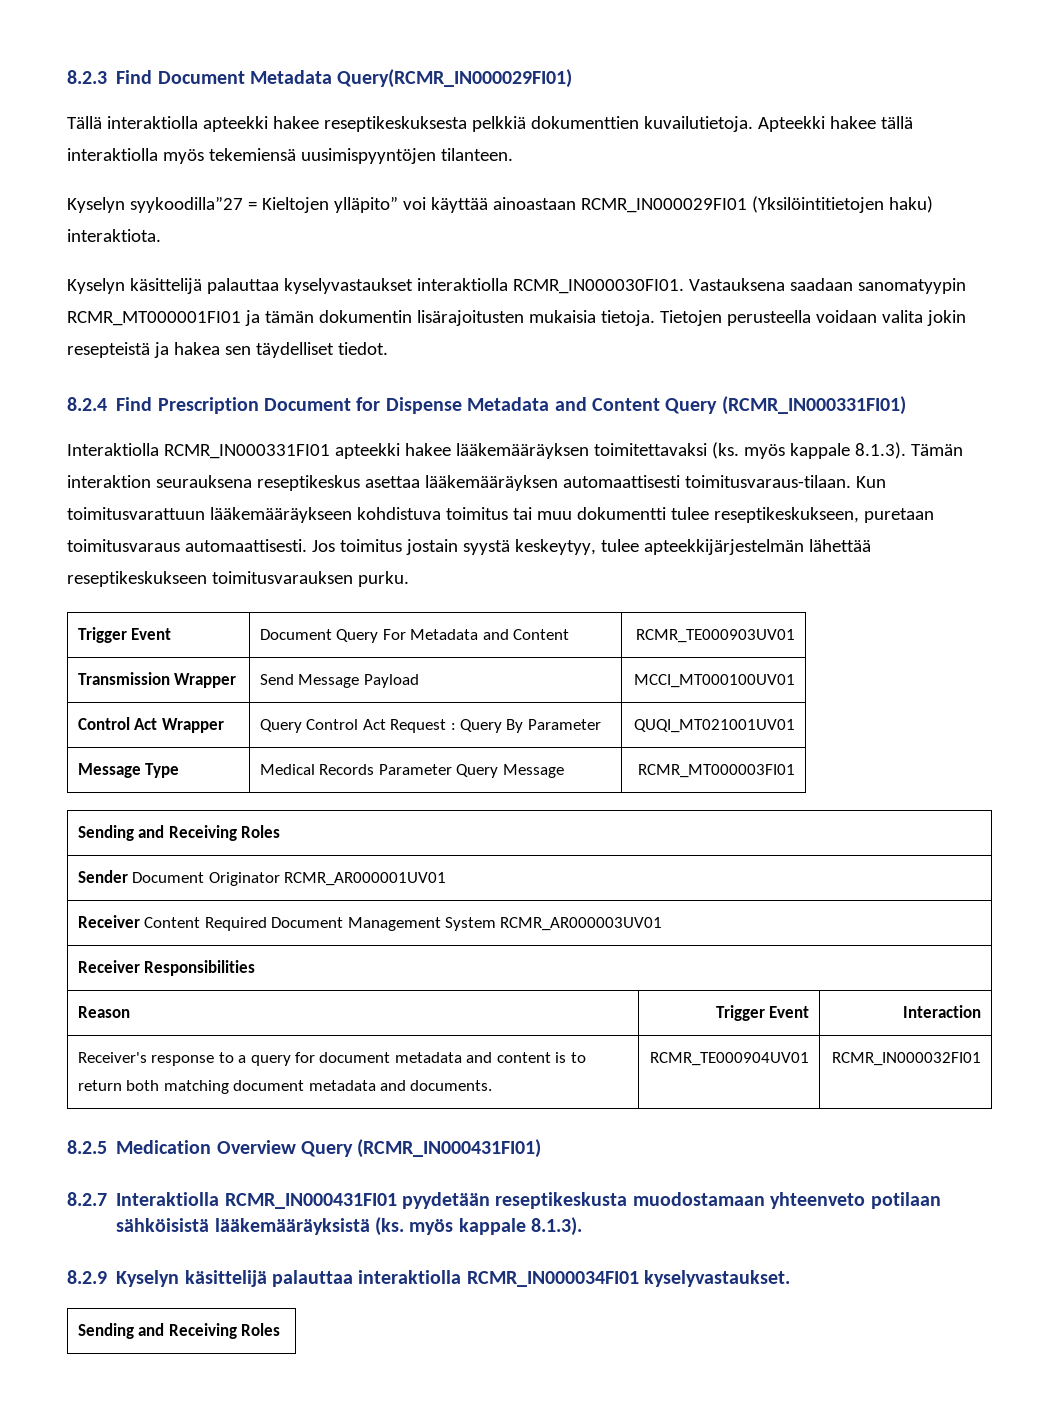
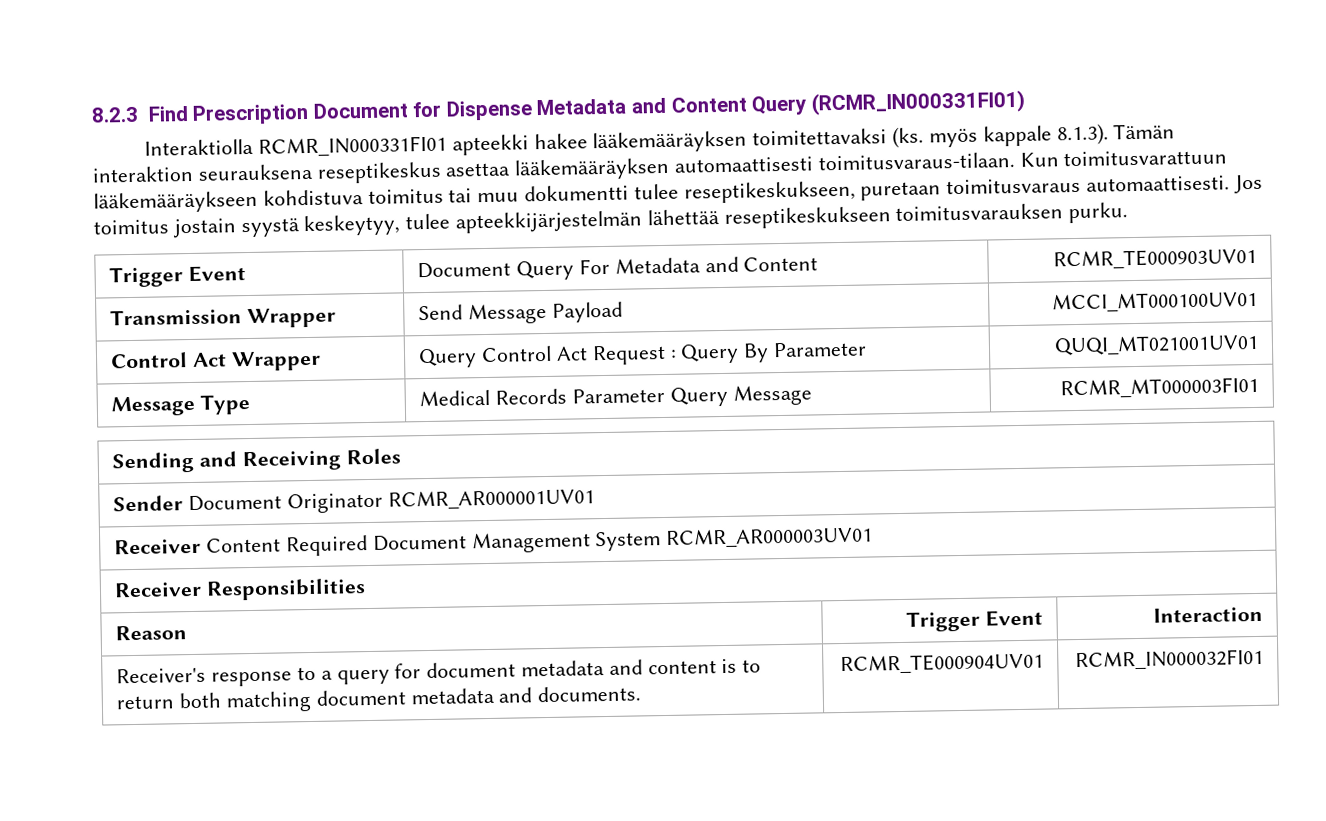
- 8.2.3 Find Document Metadata Query(RCMR_IN000029FI01)
- Tällä interaktiolla apteekki hakee reseptikeskuksesta pelkkiä dokumenttien kuvailutietoja. Apteekki hakee tällä interaktiolla myös tekemiensä uusimispyyntöjen tilanteen.
- Kyselyn syykoodilla”27 = Kieltojen ylläpito” voi käyttää ainoastaan RCMR_IN000029FI01 (Yksilöintitietojen haku) interaktiota.
- Kyselyn käsittelijä palauttaa kyselyvastaukset interaktiolla RCMR_IN000030FI01. Vastauksena saadaan sanomatyypin RCMR_MT000001FI01 ja tämän dokumentin lisärajoitusten mukaisia tietoja. Tietojen perusteella voidaan valita jokin resepteistä ja hakea sen täydelliset tiedot.
- 8.2.4 Find Prescription Document for Dispense Metadata and Content Query (RCMR_IN000331FI01)
+ 8.2.3 Find Prescription Document for Dispense Metadata and Content Query (RCMR_IN000331FI01)
- 8.2.5 Medication Overview Query (RCMR_IN000431FI01)
- 8.2.7 Interaktiolla RCMR_IN000431FI01 pyydetään reseptikeskusta muodostamaan yhteenveto potilaan sähköisistä lääkemääräyksistä (ks. myös kappale 8.1.3).
- 8.2.9 Kyselyn käsittelijä palauttaa interaktiolla RCMR_IN000034FI01 kyselyvastaukset.
- Sending and Receiving Roles

